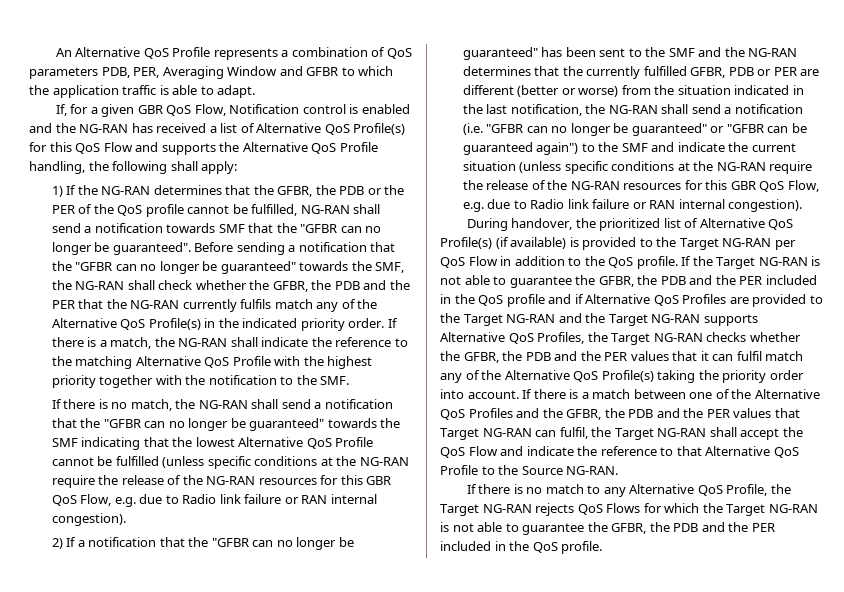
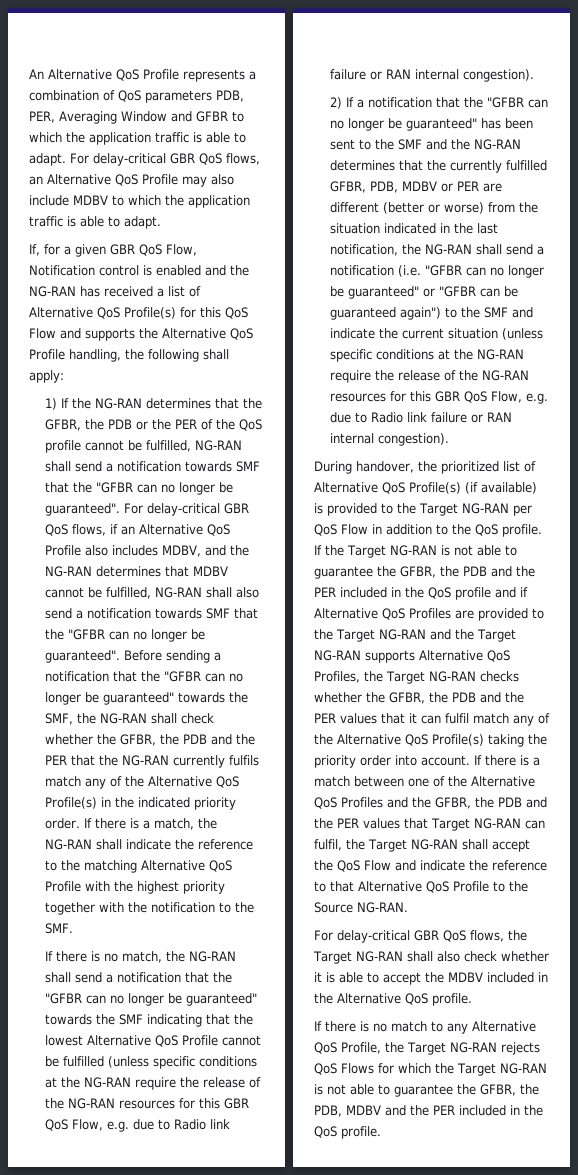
+ For delay-critical GBR QoS flows, an Alternative QoS Profile may also include MDBV to which the application traffic is able to adapt.
+ For delay-critical GBR QoS flows, if an Alternative QoS Profile also includes MDBV, and the NG-RAN determines that MDBV cannot be fulfilled, NG-RAN shall also send a notification towards SMF that the "GFBR can no longer be guaranteed".
- 2) If a notification that the "GFBR can no longer be guaranteed" has been sent to the SMF and the NG-RAN determines that the currently fulfilled GFBR, PDB or PER are different (better or worse) from the situation indicated in the last notification, the NG-RAN shall send a notification (i.e. "GFBR can no longer be guaranteed" or "GFBR can be guaranteed again") to the SMF and indicate the current situation (unless specific conditions at the NG-RAN require the release of the NG-RAN resources for this GBR QoS Flow, e.g. due to Radio link failure or RAN internal congestion).
+ 2) If a notification that the "GFBR can no longer be guaranteed" has been sent to the SMF and the NG-RAN determines that the currently fulfilled GFBR, PDB, MDBV or PER are different (better or worse) from the situation indicated in the last notification, the NG-RAN shall send a notification (i.e. "GFBR can no longer be guaranteed" or "GFBR can be guaranteed again") to the SMF and indicate the current situation (unless specific conditions at the NG-RAN require the release of the NG-RAN resources for this GBR QoS Flow, e.g. due to Radio link failure or RAN internal congestion).
+ For delay-critical GBR QoS flows, the Target NG-RAN shall also check whether it is able to accept the MDBV included in the Alternative QoS profile.
- If there is no match to any Alternative QoS Profile, the Target NG-RAN rejects QoS Flows for which the Target NG-RAN is not able to guarantee the GFBR, the PDB and the PER included in the QoS profile.
+ If there is no match to any Alternative QoS Profile, the Target NG-RAN rejects QoS Flows for which the Target NG-RAN is not able to guarantee the GFBR, the PDB, MDBV and the PER included in the QoS profile.

